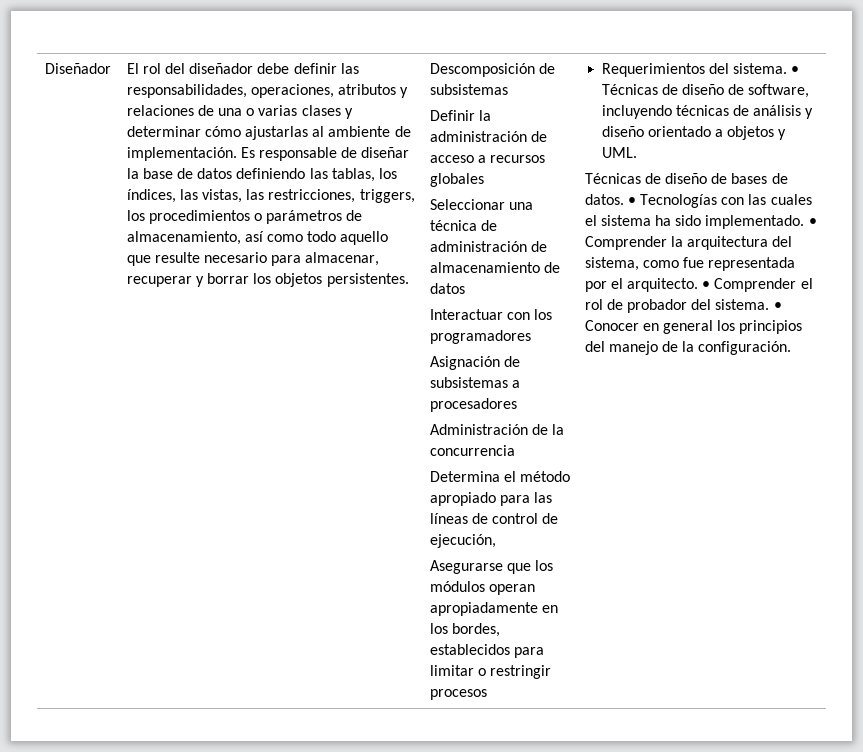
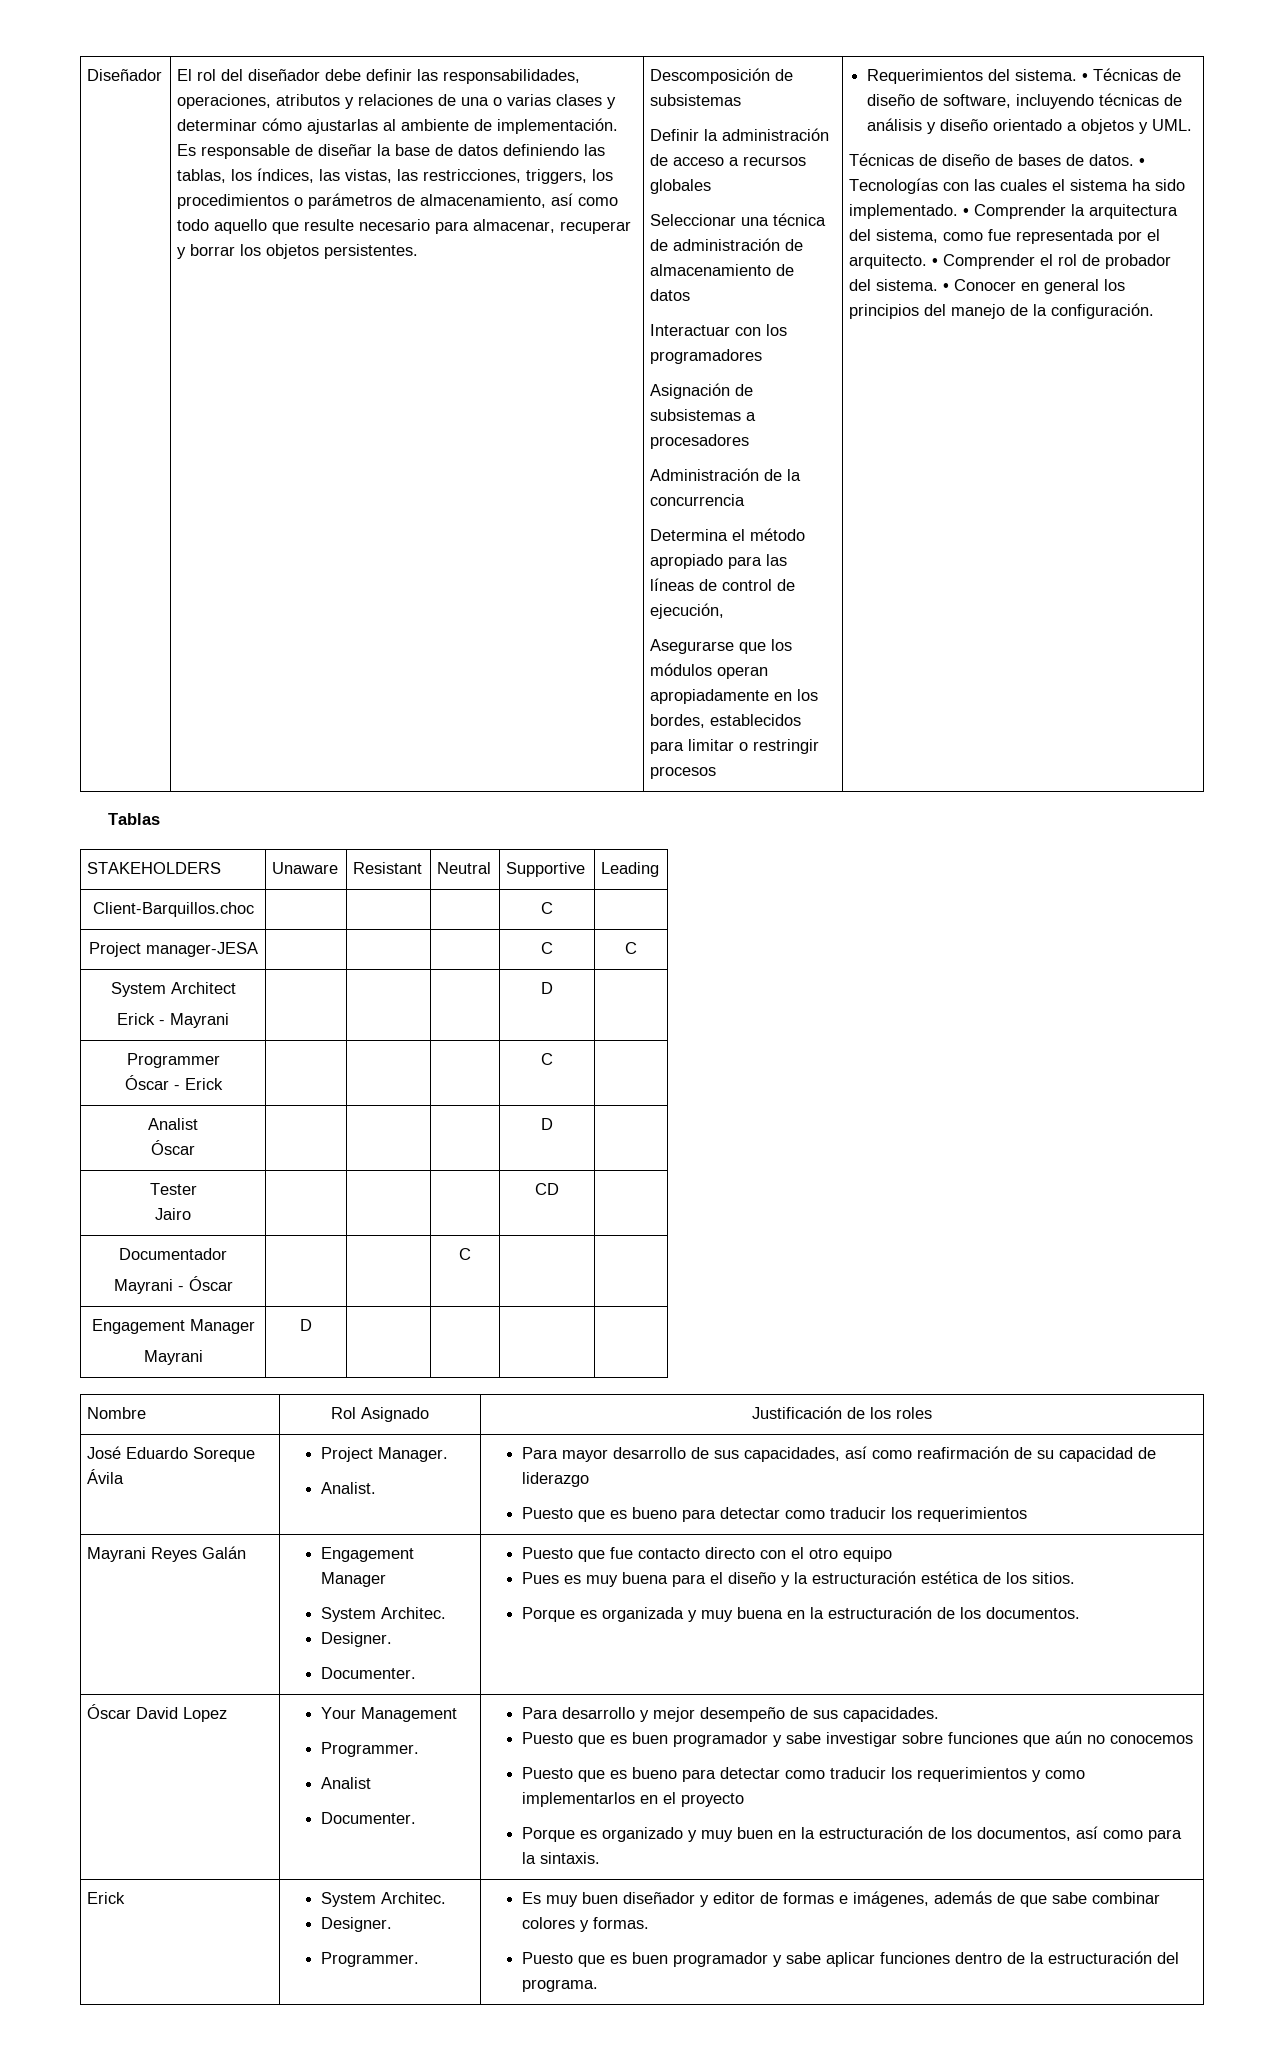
+ Tablas
+ STAKEHOLDERS | Unaware | Resistant | Neutral | Supportive | Leading
+ Client-Barquillos.choc | | | | C |
+ Project manager-JESA | | | | C | C
+ System Architect
+ Erick - Mayrani | | | | D |
+ Programmer
+ Óscar - Erick | | | | C |
+ Analist
+ Óscar | | | | D |
+ Tester
+ Jairo | | | | CD |
+ Documentador
+ Mayrani - Óscar | | | C | |
+ Engagement Manager
+ Mayrani | D | | | |
+ Nombre | Rol Asignado | Justificación de los roles
+ José Eduardo Soreque Ávila | Project Manager.
+ Analist. | Para mayor desarrollo de sus capacidades, así como reafirmación de su capacidad de liderazgo
+ Puesto que es bueno para detectar como traducir los requerimientos
+ Mayrani Reyes Galán | Engagement Manager
+ System Architec.
+ Designer.
+ Documenter. | Puesto que fue contacto directo con el otro equipo
+ Pues es muy buena para el diseño y la estructuración estética de los sitios.
+ Porque es organizada y muy buena en la estructuración de los documentos.
+ Óscar David Lopez | Your Management
+ Programmer.
+ Analist
+ Documenter. | Para desarrollo y mejor desempeño de sus capacidades.
+ Puesto que es buen programador y sabe investigar sobre funciones que aún no conocemos
+ Puesto que es bueno para detectar como traducir los requerimientos y como implementarlos en el proyecto
+ Porque es organizado y muy buen en la estructuración de los documentos, así como para la sintaxis.
+ Erick | System Architec.
+ Designer.
+ Programmer. | Es muy buen diseñador y editor de formas e imágenes, además de que sabe combinar colores y formas.
+ Puesto que es buen programador y sabe aplicar funciones dentro de la estructuración del programa.

